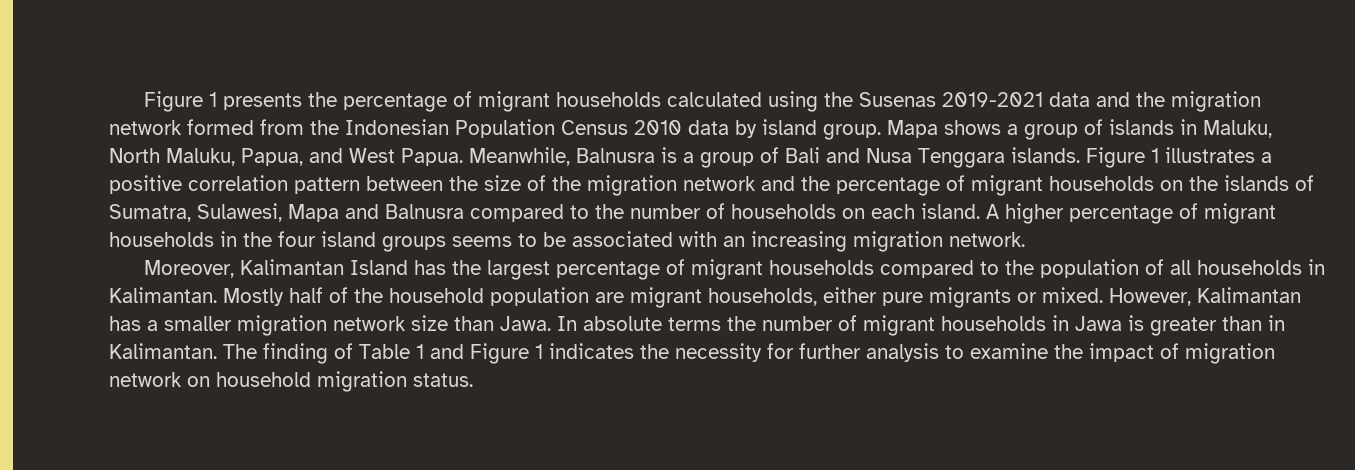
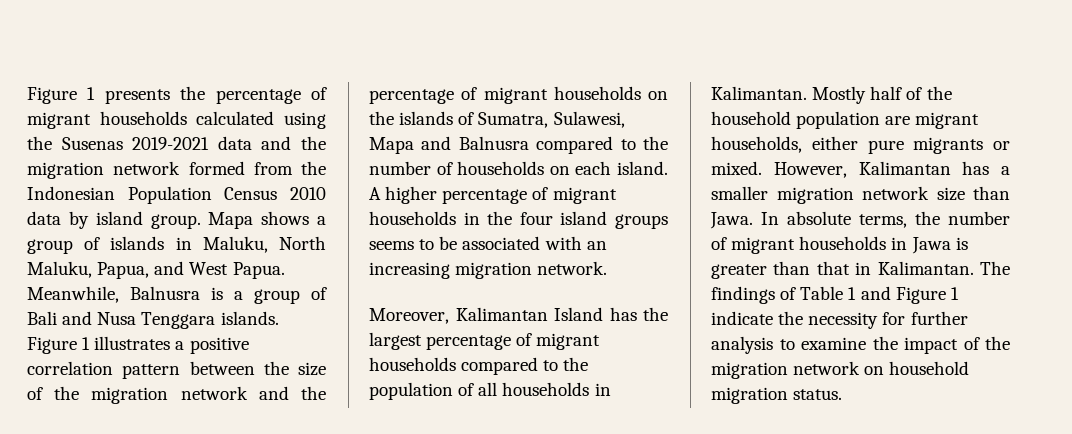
- In absolute terms the number of migrant households in Jawa is greater than in Kalimantan.
+ In absolute terms, the number of migrant households in Jawa is greater than that in Kalimantan.
- The finding of Table 1 and Figure 1 indicates the necessity for further analysis to examine the impact of migration network on household migration status.
+ The findings of Table 1 and Figure 1 indicate the necessity for further analysis to examine the impact of the migration network on household migration status.

